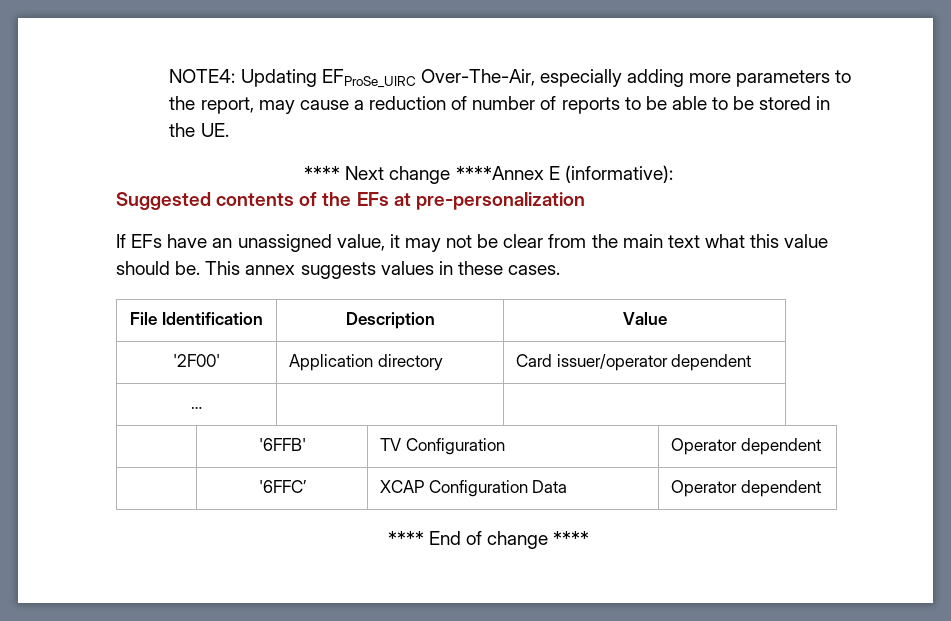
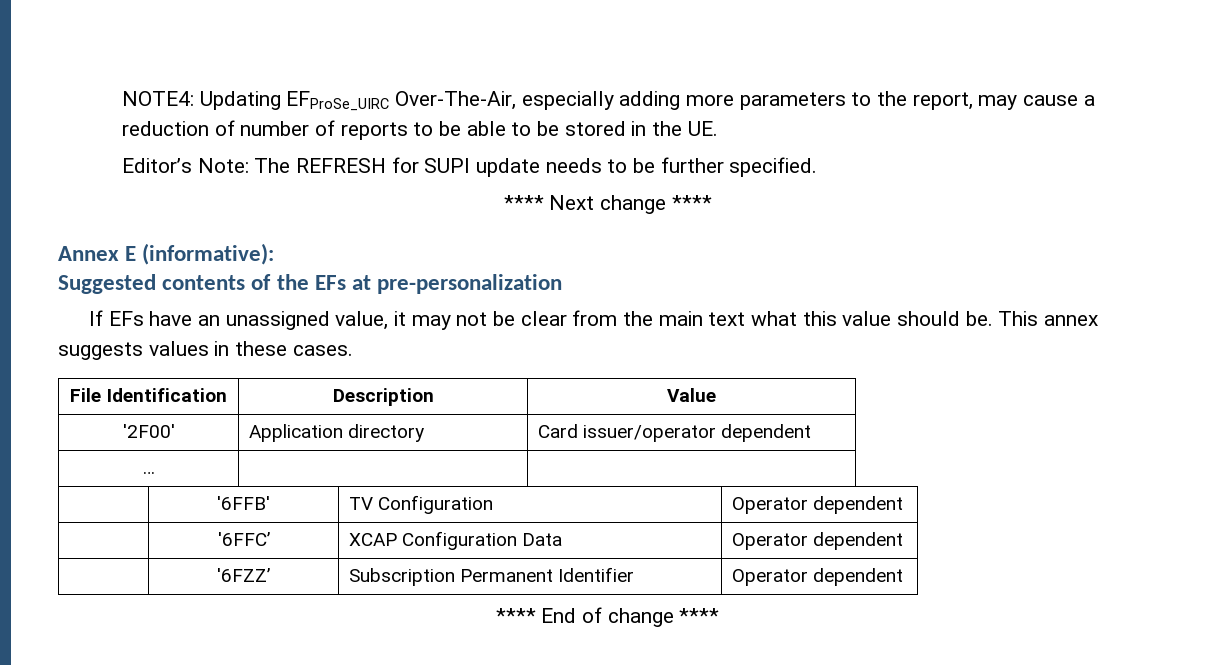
+ Editor’s Note: The REFRESH for SUPI update needs to be further specified.
- **** Next change ****Annex E (informative):
+ **** Next change ****
+ Annex E (informative):
+ | '6FZZ’ | Subscription Permanent Identifier | Operator dependent

